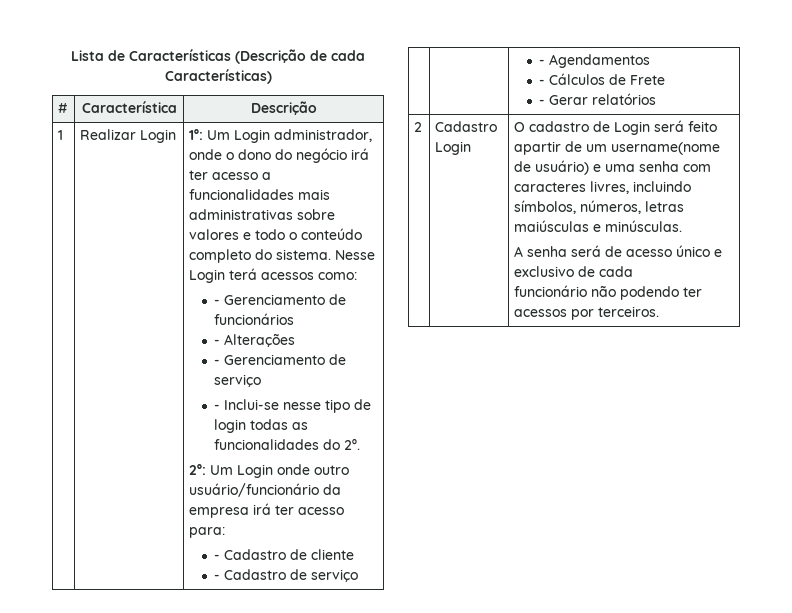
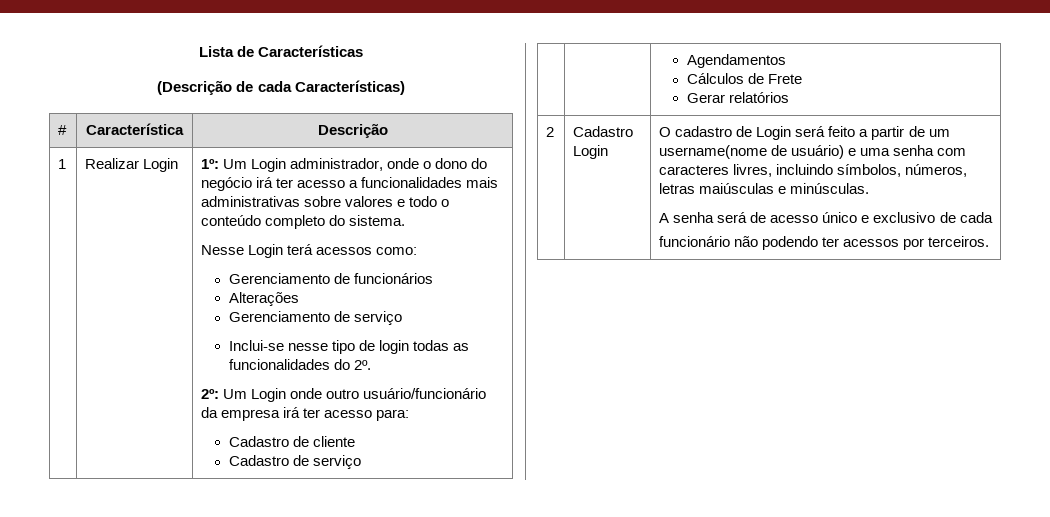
- Lista de Características (Descrição de cada Características)
+ Lista de Características
+ (Descrição de cada Características)
- 1º: Um Login administrador, onde o dono do negócio irá ter acesso a funcionalidades mais administrativas sobre valores e todo o conteúdo completo do sistema. Nesse Login terá acessos como:
+ 1º: Um Login administrador, onde o dono do negócio irá ter acesso a funcionalidades mais administrativas sobre valores e todo o conteúdo completo do sistema.
+ Nesse Login terá acessos como:
- - Gerenciamento de funcionários
+ Gerenciamento de funcionários
- - Alterações
+ Alterações
- - Gerenciamento de serviço
+ Gerenciamento de serviço
- - Inclui-se nesse tipo de login todas as funcionalidades do 2º.
+ Inclui-se nesse tipo de login todas as funcionalidades do 2º.
- - Cadastro de cliente
+ Cadastro de cliente
- - Cadastro de serviço
+ Cadastro de serviço
- | | - Agendamentos
- - Cálculos de Frete
- - Gerar relatórios
+ | | Agendamentos
+ Cálculos de Frete
+ Gerar relatórios
- O cadastro de Login será feito apartir de um username(nome de usuário) e uma senha com caracteres livres, incluindo símbolos, números, letras maiúsculas e minúsculas.
+ O cadastro de Login será feito a partir de um username(nome de usuário) e uma senha com caracteres livres, incluindo símbolos, números, letras maiúsculas e minúsculas.

